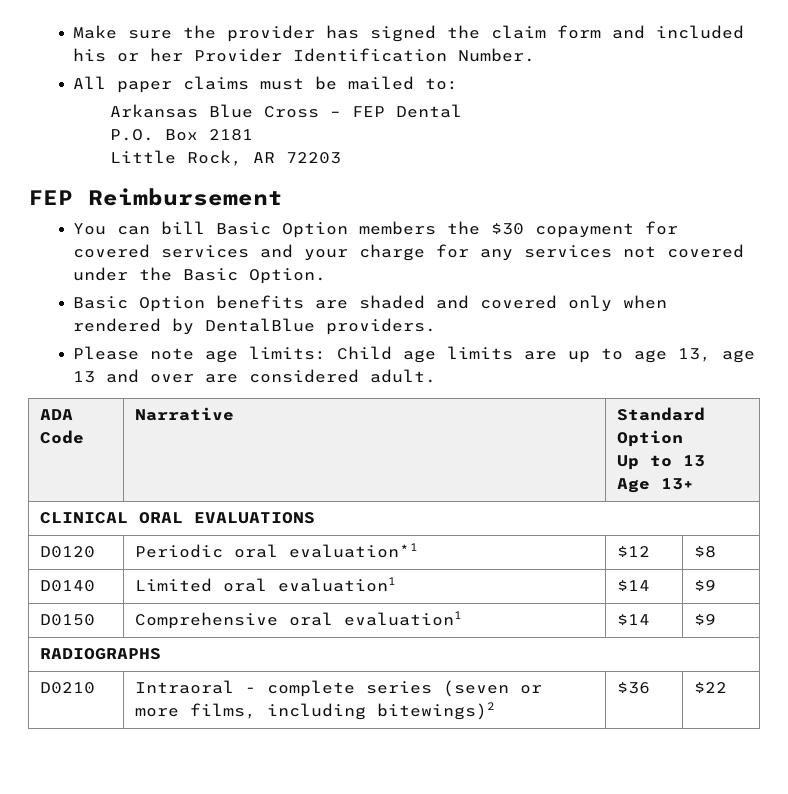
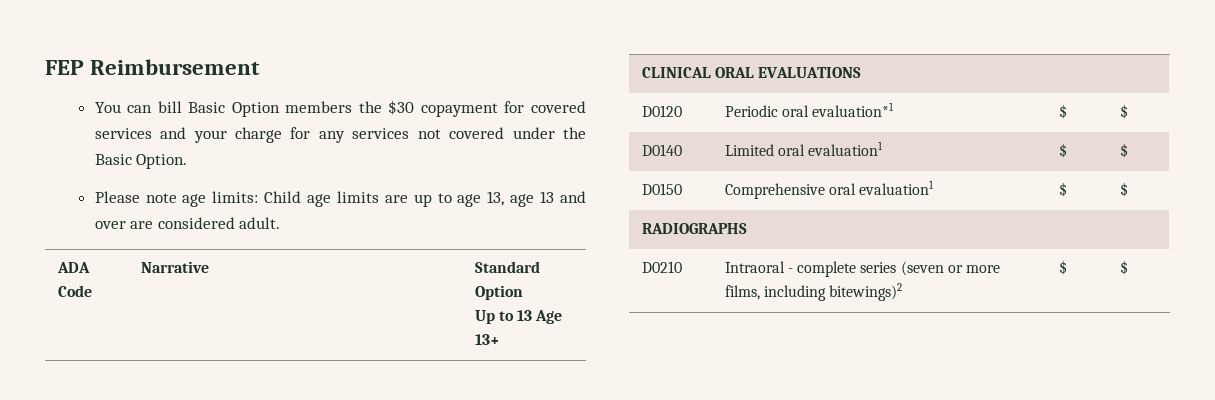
- Make sure the provider has signed the claim form and included his or her Provider Identification Number.
- All paper claims must be mailed to:
- Arkansas Blue Cross – FEP Dental
- P.O. Box 2181
- Little Rock, AR 72203
- Basic Option benefits are shaded and covered only when rendered by DentalBlue providers.
- D0120 | Periodic oral evaluation*1 | $12 | $8
+ D0120 | Periodic oral evaluation*1 | $ | $
- D0140 | Limited oral evaluation1 | $14 | $9
+ D0140 | Limited oral evaluation1 | $ | $
- D0150 | Comprehensive oral evaluation1 | $14 | $9
+ D0150 | Comprehensive oral evaluation1 | $ | $
- D0210 | Intraoral - complete series (seven or more films, including bitewings)2 | $36 | $22
+ D0210 | Intraoral - complete series (seven or more films, including bitewings)2 | $ | $

